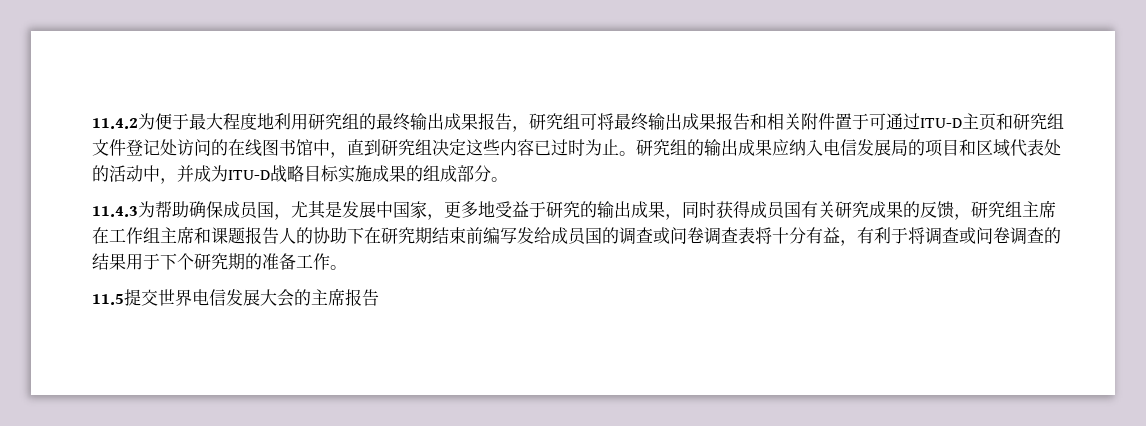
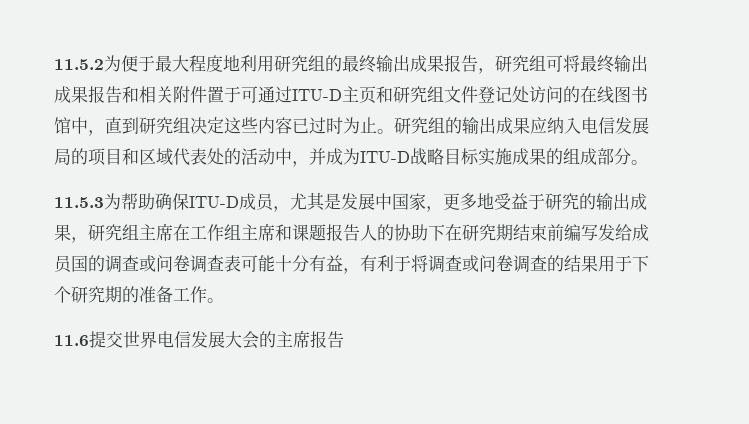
- 11.4.2为便于最大程度地利用研究组的最终输出成果报告，研究组可将最终输出成果报告和相关附件置于可通过ITU-D主页和研究组文件登记处访问的在线图书馆中，直到研究组决定这些内容已过时为止。
+ 11.5.2为便于最大程度地利用研究组的最终输出成果报告，研究组可将最终输出成果报告和相关附件置于可通过ITU-D主页和研究组文件登记处访问的在线图书馆中，直到研究组决定这些内容已过时为止。
- 11.4.3为帮助确保成员国，尤其是发展中国家，更多地受益于研究的输出成果，同时获得成员国有关研究成果的反馈，研究组主席在工作组主席和课题报告人的协助下在研究期结束前编写发给成员国的调查或问卷调查表将十分有益，有利于将调查或问卷调查的结果用于下个研究期的准备工作。
+ 11.5.3为帮助确保ITU-D成员，尤其是发展中国家，更多地受益于研究的输出成果，研究组主席在工作组主席和课题报告人的协助下在研究期结束前编写发给成员国的调查或问卷调查表可能十分有益，有利于将调查或问卷调查的结果用于下个研究期的准备工作。
- 11.5提交世界电信发展大会的主席报告
+ 11.6提交世界电信发展大会的主席报告

